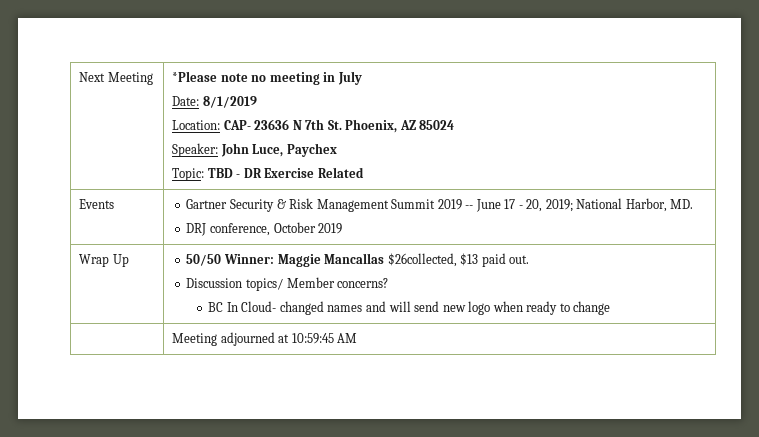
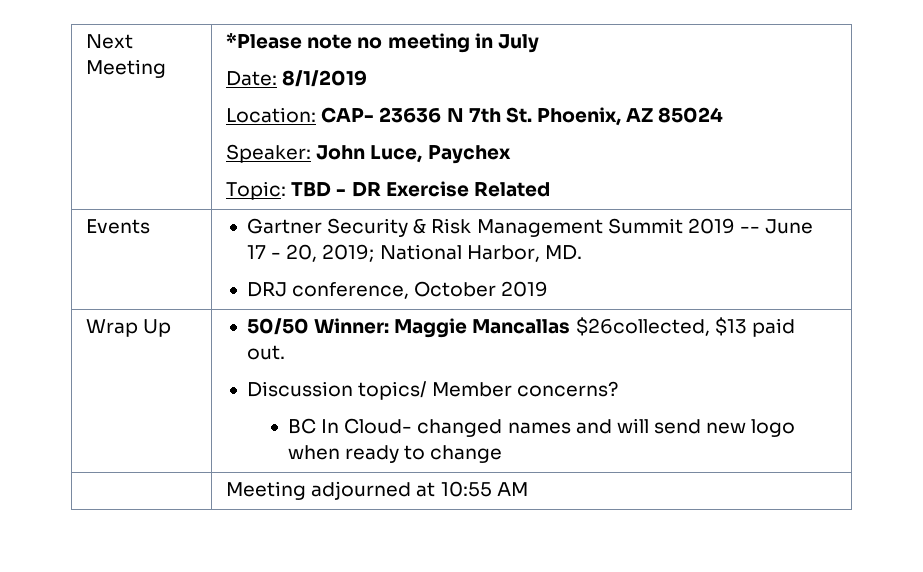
- | Meeting adjourned at 10:59:45 AM
+ | Meeting adjourned at 10:55 AM

